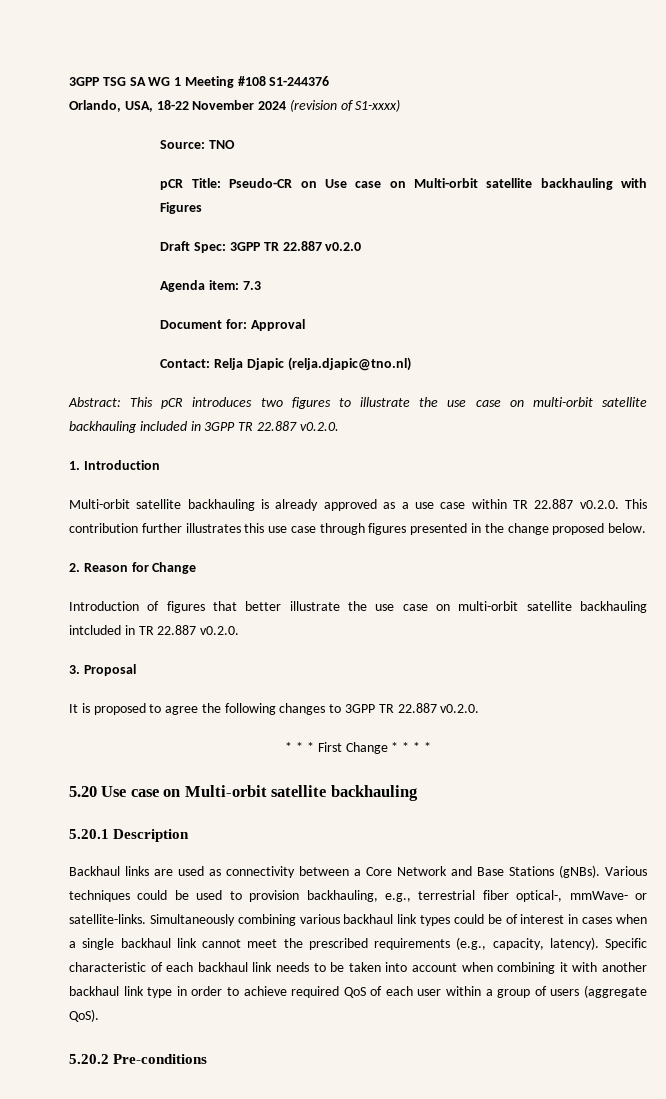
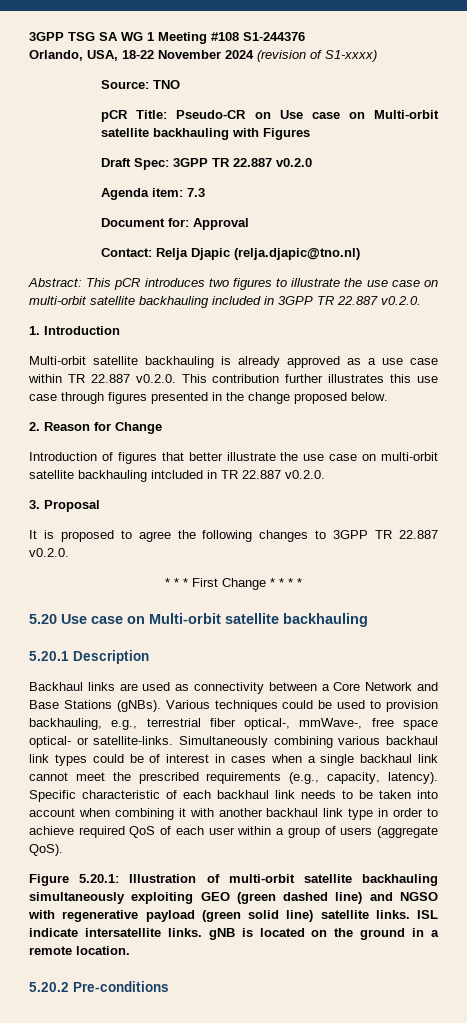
- Various techniques could be used to provision backhauling, e.g., terrestrial fiber optical-, mmWave- or satellite-links.
+ Various techniques could be used to provision backhauling, e.g., terrestrial fiber optical-, mmWave-, free space optical- or satellite-links.
+ Figure 5.20.1: Illustration of multi-orbit satellite backhauling simultaneously exploiting GEO (green dashed line) and NGSO with regenerative payload (green solid line) satellite links. ISL indicate intersatellite links. gNB is located on the ground in a remote location.

